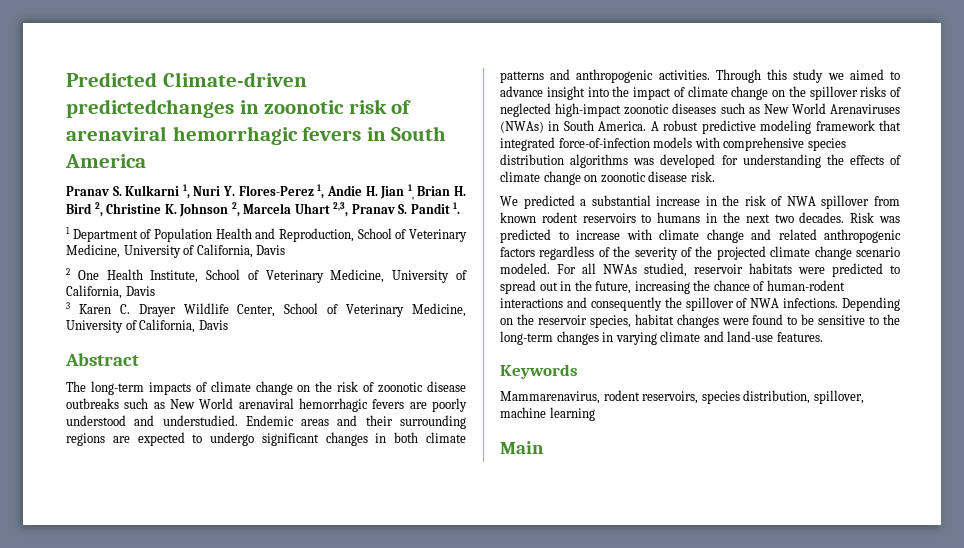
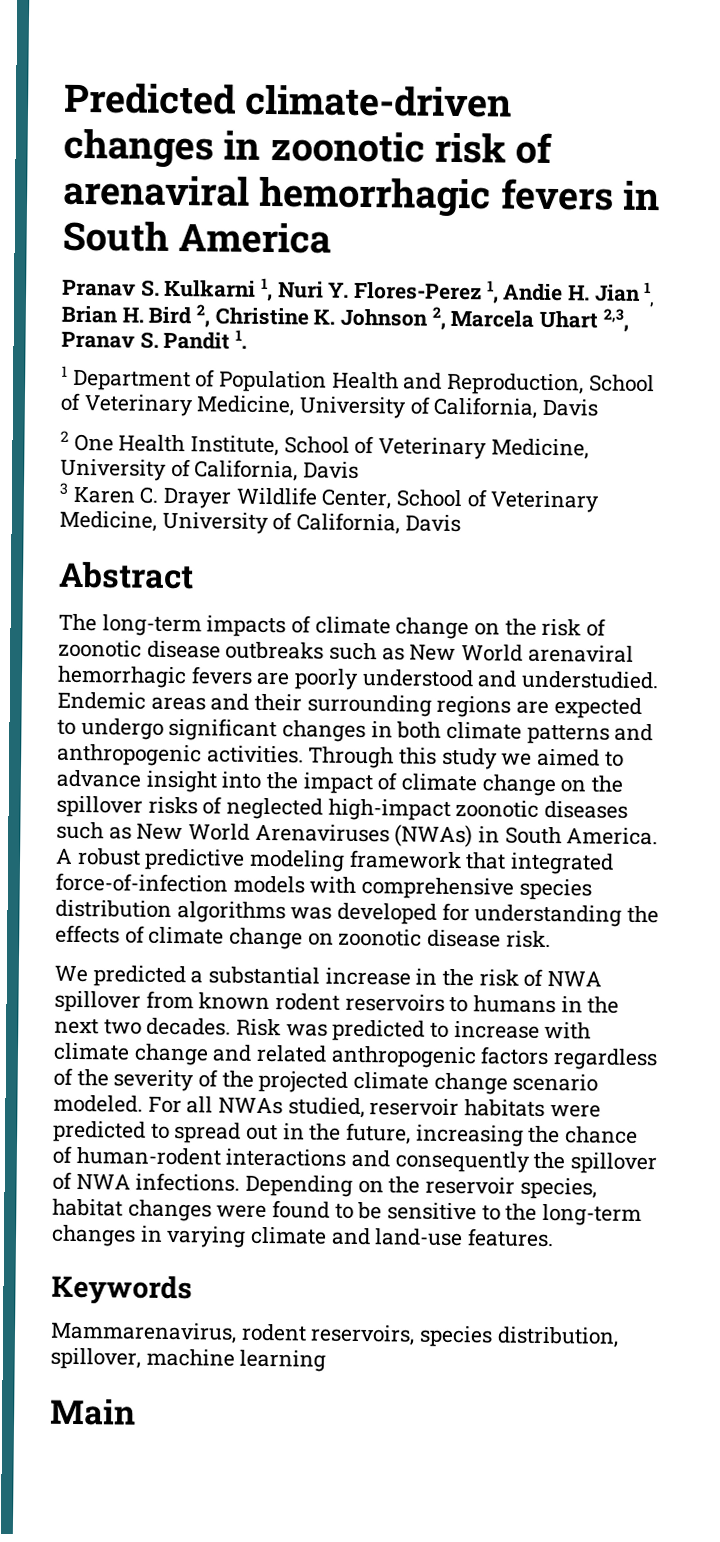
- Predicted Climate-driven predictedchanges in zoonotic risk of arenaviral hemorrhagic fevers in South America
+ Predicted climate-driven changes in zoonotic risk of arenaviral hemorrhagic fevers in South America

